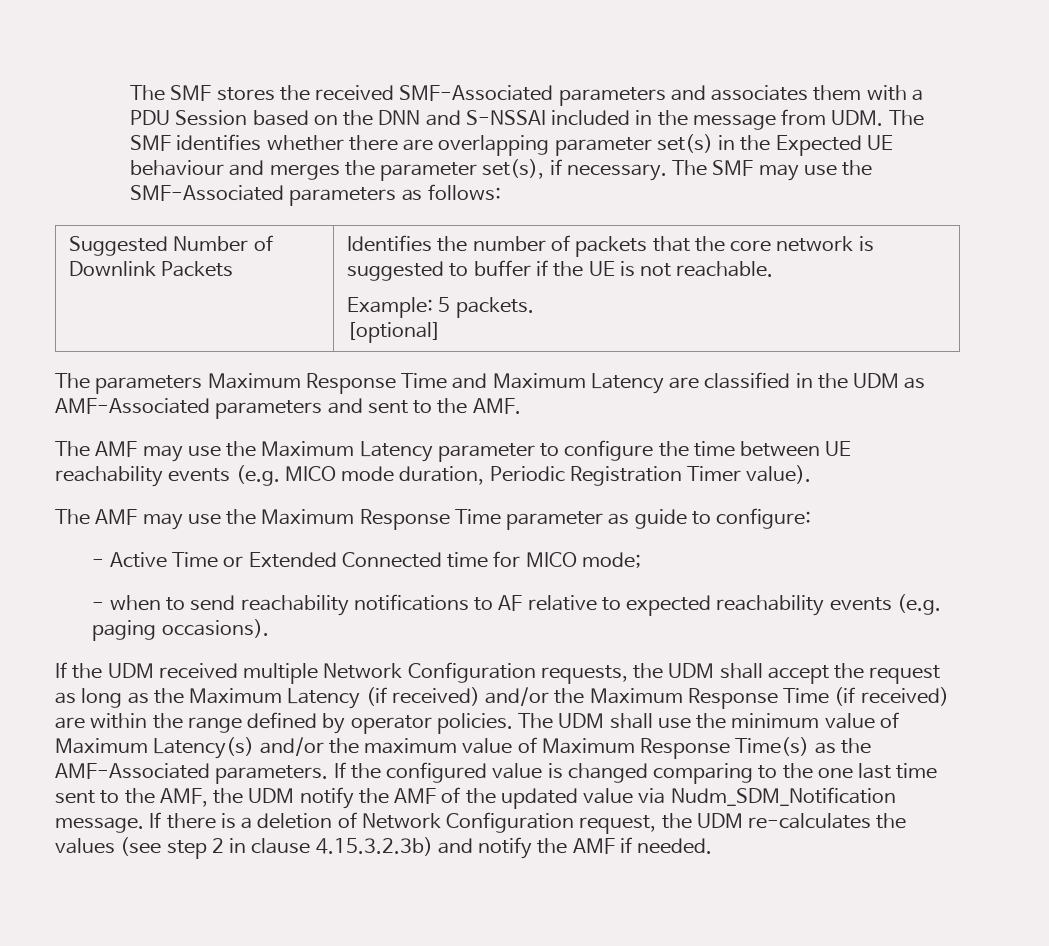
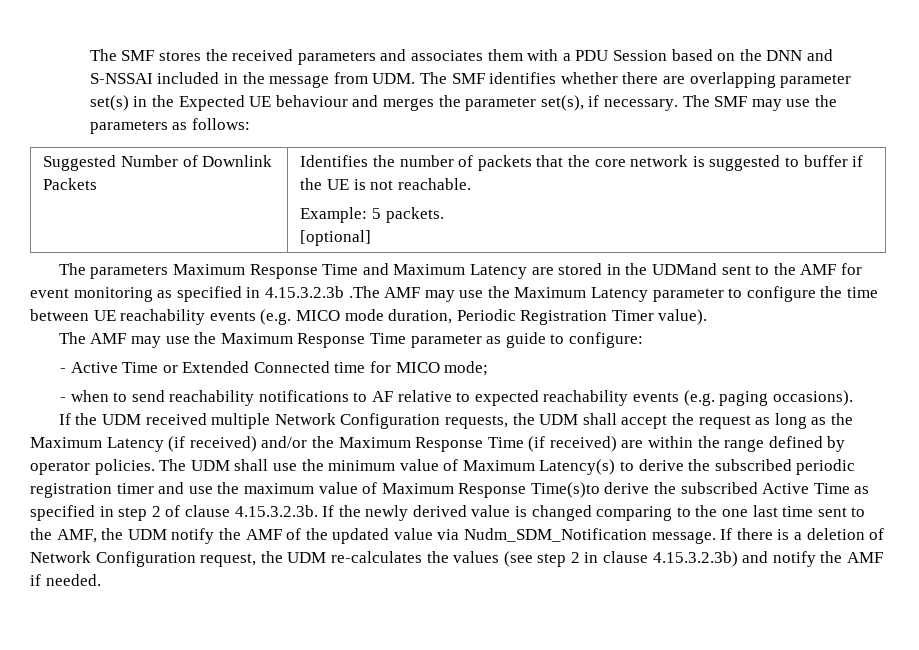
- The SMF stores the received SMF-Associated parameters and associates them with a PDU Session based on the DNN and S-NSSAI included in the message from UDM. The SMF identifies whether there are overlapping parameter set(s) in the Expected UE behaviour and merges the parameter set(s), if necessary.
+ The SMF stores the received parameters and associates them with a PDU Session based on the DNN and S-NSSAI included in the message from UDM. The SMF identifies whether there are overlapping parameter set(s) in the Expected UE behaviour and merges the parameter set(s), if necessary.
- The SMF may use the SMF-Associated parameters as follows:
+ The SMF may use the parameters as follows:
- The parameters Maximum Response Time and Maximum Latency are classified in the UDM as AMF-Associated parameters and sent to the AMF.
- The AMF may use the Maximum Latency parameter to configure the time between UE reachability events (e.g. MICO mode duration, Periodic Registration Timer value).
+ The parameters Maximum Response Time and Maximum Latency are stored in the UDMand sent to the AMF for event monitoring as specified in 4.15.3.2.3b .The AMF may use the Maximum Latency parameter to configure the time between UE reachability events (e.g. MICO mode duration, Periodic Registration Timer value).
- The UDM shall use the minimum value of Maximum Latency(s) and/or the maximum value of Maximum Response Time(s) as the AMF-Associated parameters. If the configured value is changed comparing to the one last time sent to the AMF, the UDM notify the AMF of the updated value via Nudm_SDM_Notification message.
+ The UDM shall use the minimum value of Maximum Latency(s) to derive the subscribed periodic registration timer and use the maximum value of Maximum Response Time(s)to derive the subscribed Active Time as specified in step 2 of clause 4.15.3.2.3b. If the newly derived value is changed comparing to the one last time sent to the AMF, the UDM notify the AMF of the updated value via Nudm_SDM_Notification message.

